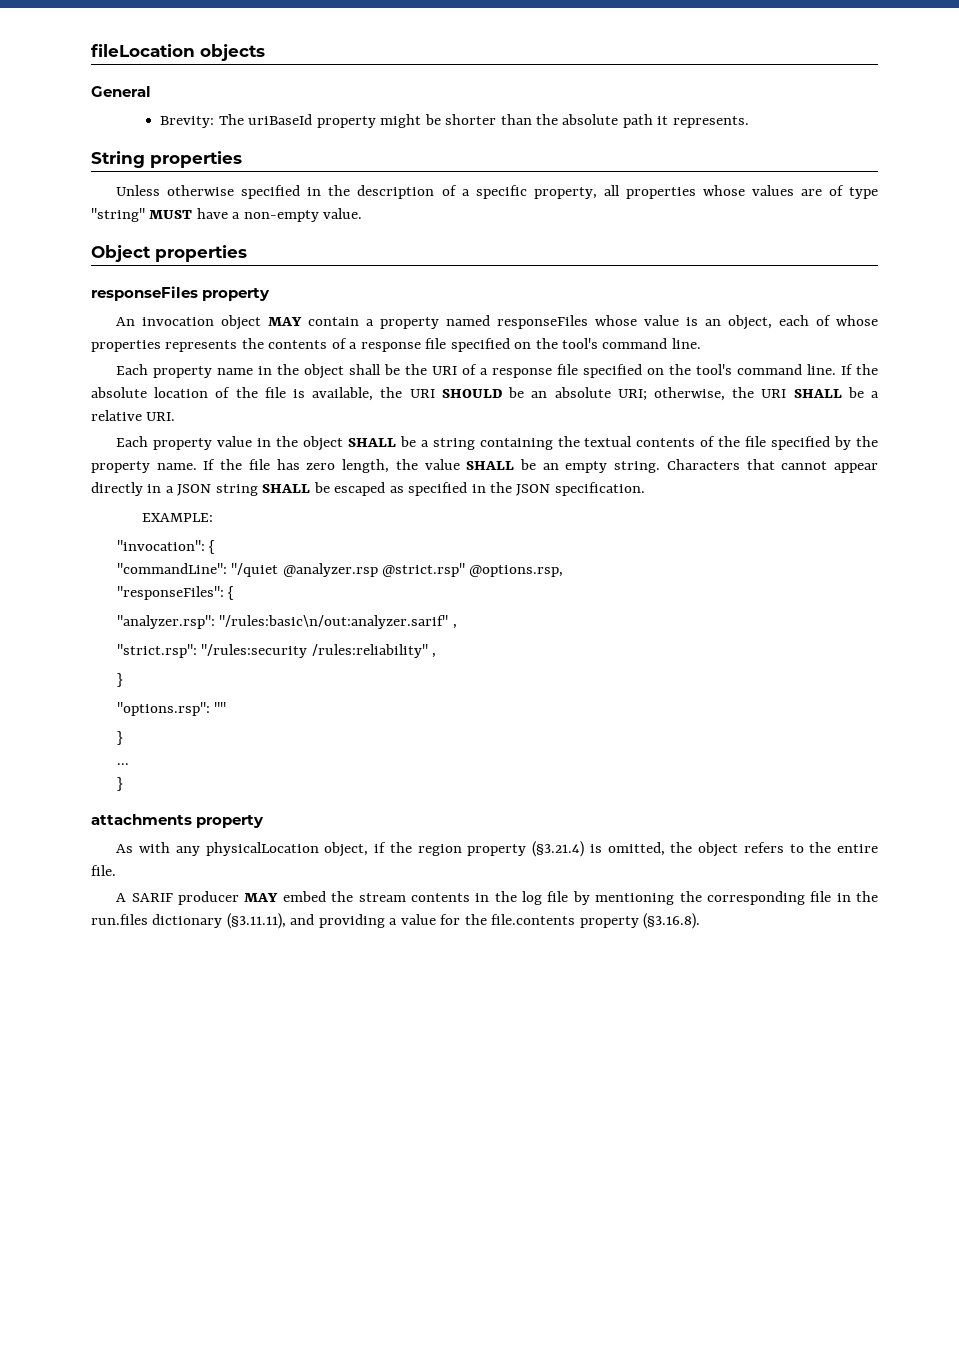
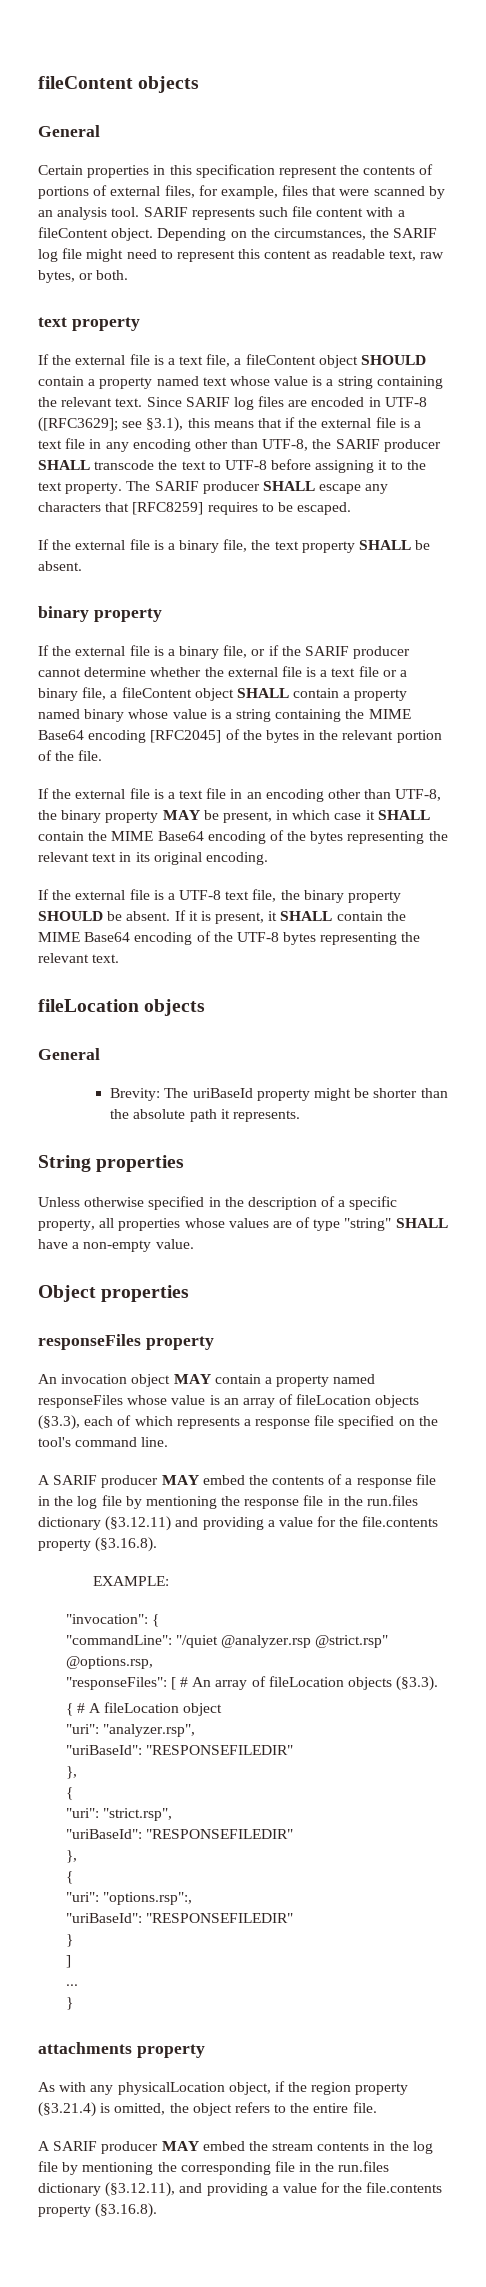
+ fileContent objects
+ General
+ Certain properties in this specification represent the contents of portions of external files, for example, files that were scanned by an analysis tool. SARIF represents such file content with a fileContent object. Depending on the circumstances, the SARIF log file might need to represent this content as readable text, raw bytes, or both.
+ text property
+ If the external file is a text file, a fileContent object SHOULD contain a property named text whose value is a string containing the relevant text. Since SARIF log files are encoded in UTF-8 ([RFC3629]; see §3.1), this means that if the external file is a text file in any encoding other than UTF-8, the SARIF producer SHALL transcode the text to UTF-8 before assigning it to the text property. The SARIF producer SHALL escape any characters that [RFC8259] requires to be escaped.
+ If the external file is a binary file, the text property SHALL be absent.
+ binary property
+ If the external file is a binary file, or if the SARIF producer cannot determine whether the external file is a text file or a binary file, a fileContent object SHALL contain a property named binary whose value is a string containing the MIME Base64 encoding [RFC2045] of the bytes in the relevant portion of the file.
+ If the external file is a text file in an encoding other than UTF-8, the binary property MAY be present, in which case it SHALL contain the MIME Base64 encoding of the bytes representing the relevant text in its original encoding.
+ If the external file is a UTF-8 text file, the binary property SHOULD be absent. If it is present, it SHALL contain the MIME Base64 encoding of the UTF-8 bytes representing the relevant text.
- Unless otherwise specified in the description of a specific property, all properties whose values are of type "string" MUST have a non-empty value.
+ Unless otherwise specified in the description of a specific property, all properties whose values are of type "string" SHALL have a non-empty value.
- An invocation object MAY contain a property named responseFiles whose value is an object, each of whose properties represents the contents of a response file specified on the tool's command line.
+ An invocation object MAY contain a property named responseFiles whose value is an array of fileLocation objects (§3.3), each of which represents a response file specified on the tool's command line.
- Each property name in the object shall be the URI of a response file specified on the tool's command line. If the absolute location of the file is available, the URI SHOULD be an absolute URI; otherwise, the URI SHALL be a relative URI.
- Each property value in the object SHALL be a string containing the textual contents of the file specified by the property name. If the file has zero length, the value SHALL be an empty string. Characters that cannot appear directly in a JSON string SHALL be escaped as specified in the JSON specification.
+ A SARIF producer MAY embed the contents of a response file in the log file by mentioning the response file in the run.files dictionary (§3.12.11) and providing a value for the file.contents property (§3.16.8).
- "responseFiles": {
- "analyzer.rsp": "/rules:basic\n/out:analyzer.sarif" ,
- "strict.rsp": "/rules:security /rules:reliability" ,
+ "responseFiles": [ # An array of fileLocation objects (§3.3).
+ { # A fileLocation object
+ "uri": "analyzer.rsp",
+ "uriBaseId": "RESPONSEFILEDIR"
+ },
+ {
+ "uri": "strict.rsp",
+ "uriBaseId": "RESPONSEFILEDIR"
+ },
+ {
+ "uri": "options.rsp":,
+ "uriBaseId": "RESPONSEFILEDIR"
  }
- "options.rsp": ""
- }
+ ]
- A SARIF producer MAY embed the stream contents in the log file by mentioning the corresponding file in the run.files dictionary (§3.11.11), and providing a value for the file.contents property (§3.16.8).
+ A SARIF producer MAY embed the stream contents in the log file by mentioning the corresponding file in the run.files dictionary (§3.12.11), and providing a value for the file.contents property (§3.16.8).

